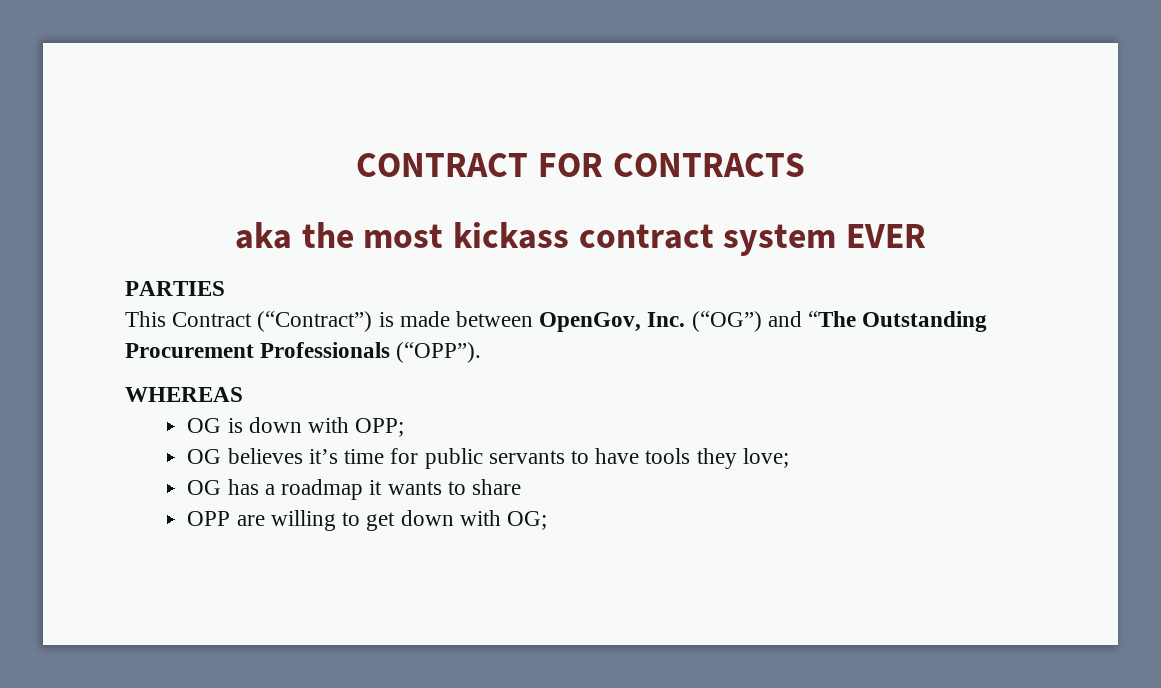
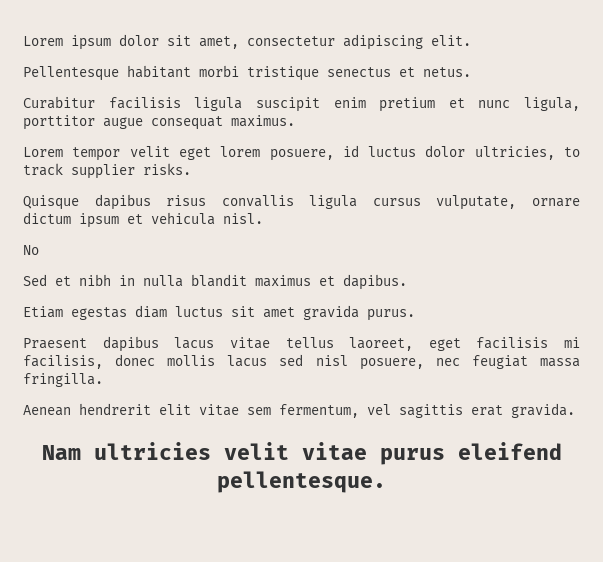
- CONTRACT FOR CONTRACTS
- aka the most kickass contract system EVER
- PARTIES
- This Contract (“Contract”) is made between OpenGov, Inc. (“OG”) and “The Outstanding Procurement Professionals (“OPP”).
- WHEREAS
- OG is down with OPP;
- OG believes it’s time for public servants to have tools they love;
- OG has a roadmap it wants to share
- OPP are willing to get down with OG;
+ Lorem ipsum dolor sit amet, consectetur adipiscing elit.
+ Pellentesque habitant morbi tristique senectus et netus.
+ Curabitur facilisis ligula suscipit enim pretium et nunc ligula, porttitor augue consequat maximus.
+ Lorem tempor velit eget lorem posuere, id luctus dolor ultricies, to track supplier risks.
+ Quisque dapibus risus convallis ligula cursus vulputate, ornare dictum ipsum et vehicula nisl.
+ No
+ Sed et nibh in nulla blandit maximus et dapibus.
+ Etiam egestas diam luctus sit amet gravida purus.
+ Praesent dapibus lacus vitae tellus laoreet, eget facilisis mi facilisis, donec mollis lacus sed nisl posuere, nec feugiat massa fringilla.
+ Aenean hendrerit elit vitae sem fermentum, vel sagittis erat gravida.
+ Nam ultricies velit vitae purus eleifend pellentesque.

